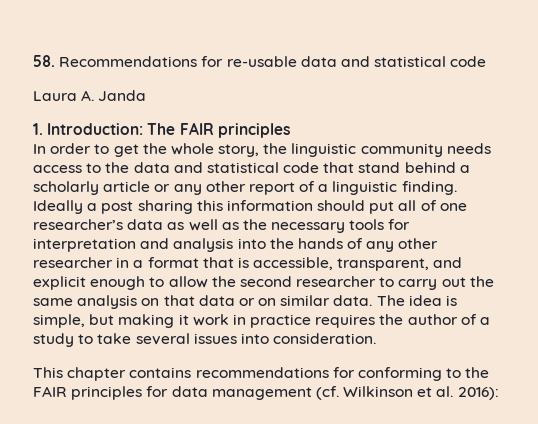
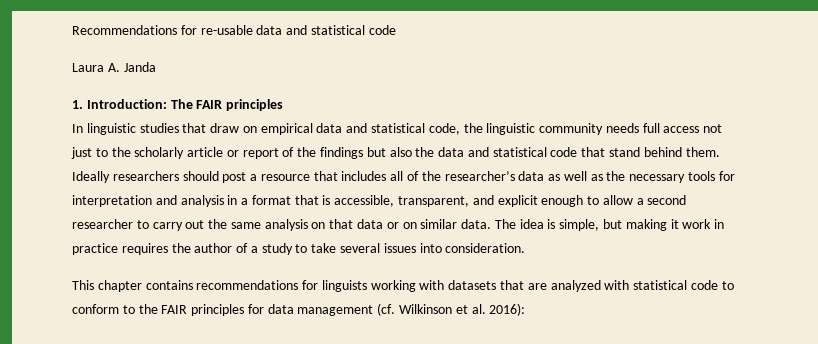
- 58. Recommendations for re-usable data and statistical code
+ Recommendations for re-usable data and statistical code
- In order to get the whole story, the linguistic community needs access to the data and statistical code that stand behind a scholarly article or any other report of a linguistic finding. Ideally a post sharing this information should put all of one researcher’s data as well as the necessary tools for interpretation and analysis into the hands of any other researcher in a format that is accessible, transparent, and explicit enough to allow the second researcher to carry out the same analysis on that data or on similar data.
+ In linguistic studies that draw on empirical data and statistical code, the linguistic community needs full access not just to the scholarly article or report of the findings but also the data and statistical code that stand behind them. Ideally researchers should post a resource that includes all of the researcher’s data as well as the necessary tools for interpretation and analysis in a format that is accessible, transparent, and explicit enough to allow a second researcher to carry out the same analysis on that data or on similar data.
- This chapter contains recommendations for conforming to the FAIR principles for data management (cf. Wilkinson et al. 2016):
+ This chapter contains recommendations for linguists working with datasets that are analyzed with statistical code to conform to the FAIR principles for data management (cf. Wilkinson et al. 2016):

